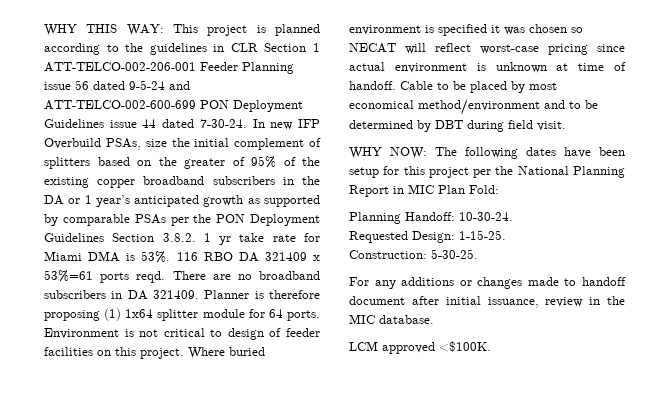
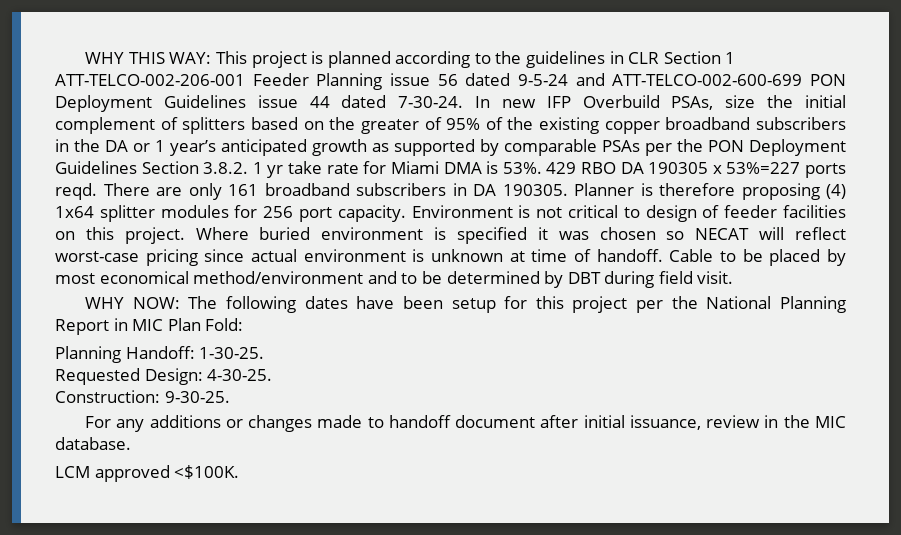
- 116 RBO DA 321409 x 53%=61 ports reqd.
+ 429 RBO DA 190305 x 53%=227 ports reqd.
- There are no broadband subscribers in DA 321409.
+ There are only 161 broadband subscribers in DA 190305.
- Planner is therefore proposing (1) 1x64 splitter module for 64 ports.
+ Planner is therefore proposing (4) 1x64 splitter modules for 256 port capacity.
- Planning Handoff: 10-30-24.
+ Planning Handoff: 1-30-25.
- Requested Design: 1-15-25.
+ Requested Design: 4-30-25.
- Construction: 5-30-25.
+ Construction: 9-30-25.

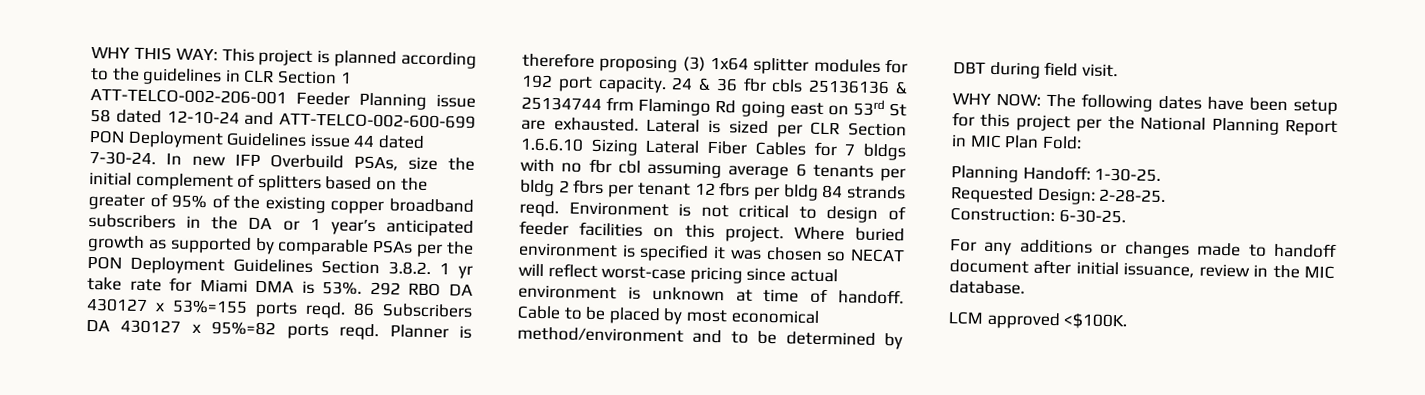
- WHY THIS WAY: This project is planned according to the guidelines in CLR Section 1 ATT-TELCO-002-206-001 Feeder Planning issue 56 dated 9-5-24 and ATT-TELCO-002-600-699 PON Deployment Guidelines issue 44 dated 7-30-24.
+ WHY THIS WAY: This project is planned according to the guidelines in CLR Section 1 ATT-TELCO-002-206-001 Feeder Planning issue 58 dated 12-10-24 and ATT-TELCO-002-600-699 PON Deployment Guidelines issue 44 dated 7-30-24.
- 429 RBO DA 190305 x 53%=227 ports reqd. There are only 161 broadband subscribers in DA 190305.
+ 292 RBO DA 430127 x 53%=155 ports reqd. 86 Subscribers DA 430127 x 95%=82 ports reqd.
- Planner is therefore proposing (4) 1x64 splitter modules for 256 port capacity.
+ Planner is therefore proposing (3) 1x64 splitter modules for 192 port capacity.
+ 24 & 36 fbr cbls 25136136 & 25134744 frm Flamingo Rd going east on 53rd St are exhausted. Lateral is sized per CLR Section 1.6.6.10 Sizing Lateral Fiber Cables for 7 bldgs with no fbr cbl assuming average 6 tenants per bldg 2 fbrs per tenant 12 fbrs per bldg 84 strands reqd.
- Requested Design: 4-30-25.
+ Requested Design: 2-28-25.
- Construction: 9-30-25.
+ Construction: 6-30-25.

